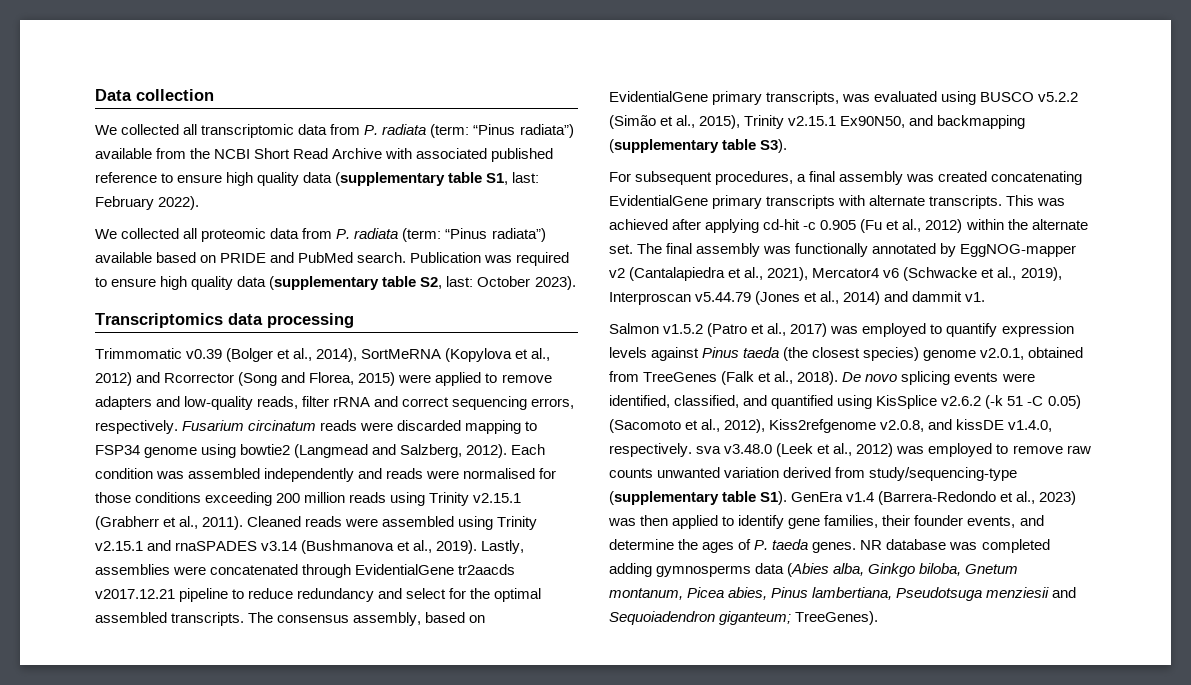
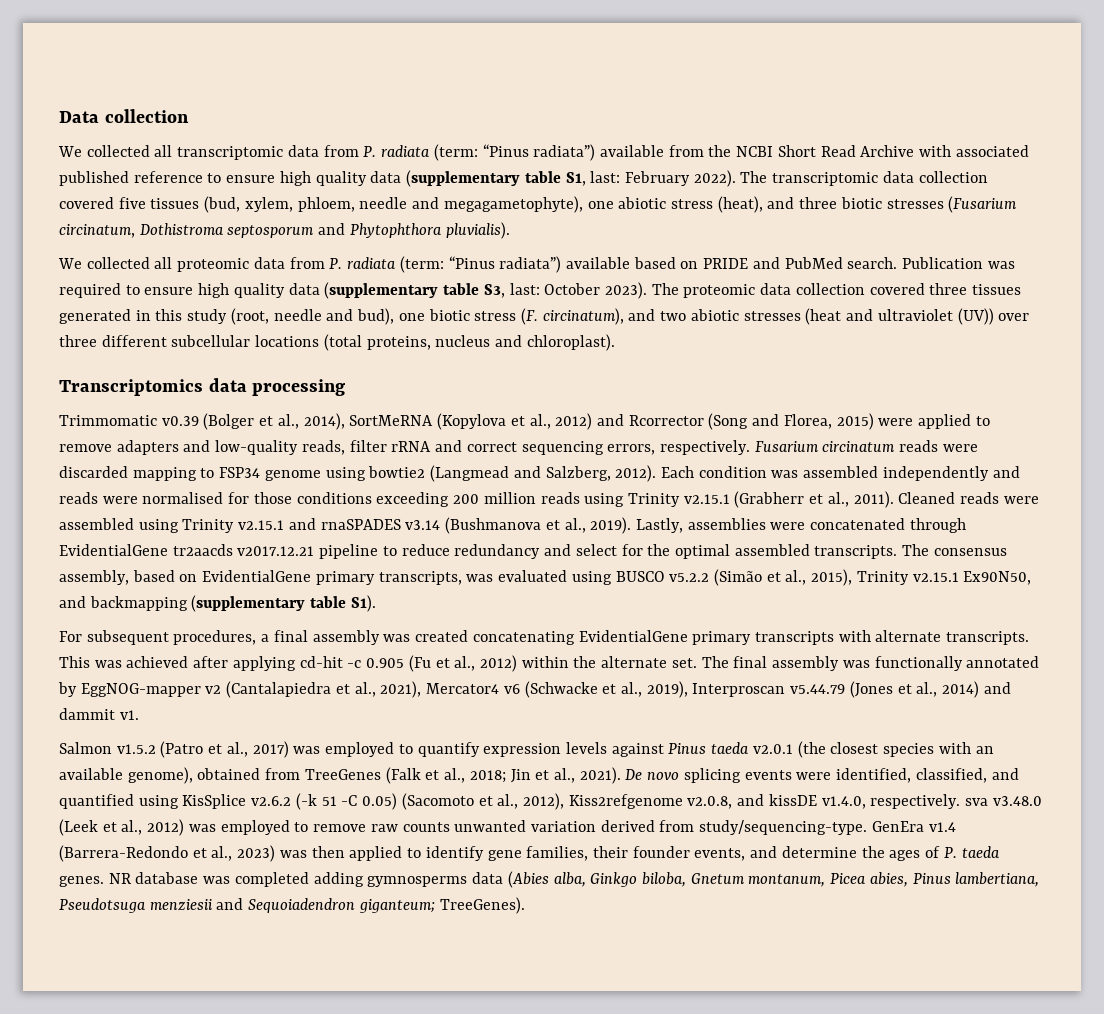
+ The transcriptomic data collection covered five tissues (bud, xylem, phloem, needle and megagametophyte), one abiotic stress (heat), and three biotic stresses (Fusarium circinatum, Dothistroma septosporum and Phytophthora pluvialis).
- Publication was required to ensure high quality data (supplementary table S2, last: October 2023).
+ Publication was required to ensure high quality data (supplementary table S3, last: October 2023). The proteomic data collection covered three tissues generated in this study (root, needle and bud), one biotic stress (F. circinatum), and two abiotic stresses (heat and ultraviolet (UV)) over three different subcellular locations (total proteins, nucleus and chloroplast).
- The consensus assembly, based on EvidentialGene primary transcripts, was evaluated using BUSCO v5.2.2 (Simão et al., 2015), Trinity v2.15.1 Ex90N50, and backmapping (supplementary table S3).
+ The consensus assembly, based on EvidentialGene primary transcripts, was evaluated using BUSCO v5.2.2 (Simão et al., 2015), Trinity v2.15.1 Ex90N50, and backmapping (supplementary table S1).
- Salmon v1.5.2 (Patro et al., 2017) was employed to quantify expression levels against Pinus taeda (the closest species) genome v2.0.1, obtained from TreeGenes (Falk et al., 2018).
+ Salmon v1.5.2 (Patro et al., 2017) was employed to quantify expression levels against Pinus taeda v2.0.1 (the closest species with an available genome), obtained from TreeGenes (Falk et al., 2018; Jin et al., 2021).
- De novo splicing events were identified, classified, and quantified using KisSplice v2.6.2 (-k 51 -C 0.05) (Sacomoto et al., 2012), Kiss2refgenome v2.0.8, and kissDE v1.4.0, respectively. sva v3.48.0 (Leek et al., 2012) was employed to remove raw counts unwanted variation derived from study/sequencing-type (supplementary table S1). GenEra v1.4 (Barrera-Redondo et al., 2023) was then applied to identify gene families, their founder events, and determine the ages of P. taeda genes.
+ De novo splicing events were identified, classified, and quantified using KisSplice v2.6.2 (-k 51 -C 0.05) (Sacomoto et al., 2012), Kiss2refgenome v2.0.8, and kissDE v1.4.0, respectively. sva v3.48.0 (Leek et al., 2012) was employed to remove raw counts unwanted variation derived from study/sequencing-type. GenEra v1.4 (Barrera-Redondo et al., 2023) was then applied to identify gene families, their founder events, and determine the ages of P. taeda genes.

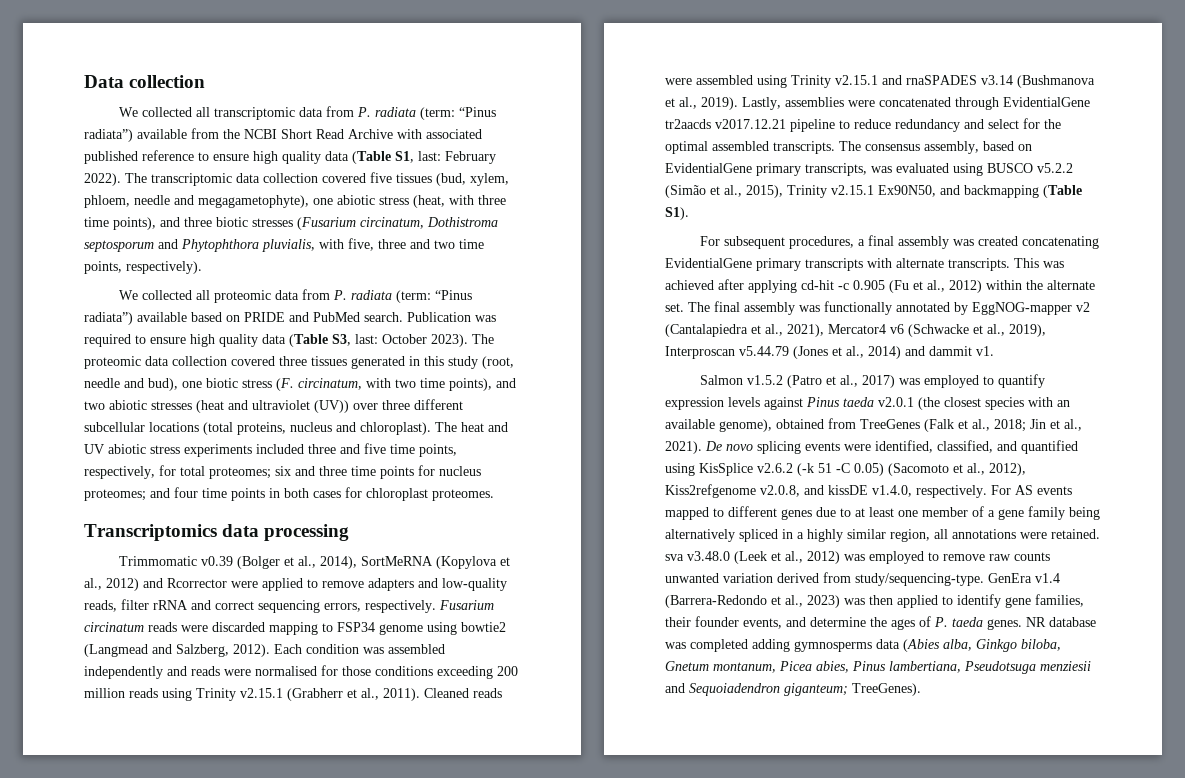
- We collected all transcriptomic data from P. radiata (term: “Pinus radiata”) available from the NCBI Short Read Archive with associated published reference to ensure high quality data (supplementary table S1, last: February 2022).
+ We collected all transcriptomic data from P. radiata (term: “Pinus radiata”) available from the NCBI Short Read Archive with associated published reference to ensure high quality data (Table S1, last: February 2022).
- The transcriptomic data collection covered five tissues (bud, xylem, phloem, needle and megagametophyte), one abiotic stress (heat), and three biotic stresses (Fusarium circinatum, Dothistroma septosporum and Phytophthora pluvialis).
+ The transcriptomic data collection covered five tissues (bud, xylem, phloem, needle and megagametophyte), one abiotic stress (heat, with three time points), and three biotic stresses (Fusarium circinatum, Dothistroma septosporum and Phytophthora pluvialis, with five, three and two time points, respectively).
- Publication was required to ensure high quality data (supplementary table S3, last: October 2023).
+ Publication was required to ensure high quality data (Table S3, last: October 2023).
- The proteomic data collection covered three tissues generated in this study (root, needle and bud), one biotic stress (F. circinatum), and two abiotic stresses (heat and ultraviolet (UV)) over three different subcellular locations (total proteins, nucleus and chloroplast).
+ The proteomic data collection covered three tissues generated in this study (root, needle and bud), one biotic stress (F. circinatum, with two time points), and two abiotic stresses (heat and ultraviolet (UV)) over three different subcellular locations (total proteins, nucleus and chloroplast). The heat and UV abiotic stress experiments included three and five time points, respectively, for total proteomes; six and three time points for nucleus proteomes; and four time points in both cases for chloroplast proteomes.
- Trimmomatic v0.39 (Bolger et al., 2014), SortMeRNA (Kopylova et al., 2012) and Rcorrector (Song and Florea, 2015) were applied to remove adapters and low-quality reads, filter rRNA and correct sequencing errors, respectively.
+ Trimmomatic v0.39 (Bolger et al., 2014), SortMeRNA (Kopylova et al., 2012) and Rcorrector were applied to remove adapters and low-quality reads, filter rRNA and correct sequencing errors, respectively.
- The consensus assembly, based on EvidentialGene primary transcripts, was evaluated using BUSCO v5.2.2 (Simão et al., 2015), Trinity v2.15.1 Ex90N50, and backmapping (supplementary table S1).
+ The consensus assembly, based on EvidentialGene primary transcripts, was evaluated using BUSCO v5.2.2 (Simão et al., 2015), Trinity v2.15.1 Ex90N50, and backmapping (Table S1).
- De novo splicing events were identified, classified, and quantified using KisSplice v2.6.2 (-k 51 -C 0.05) (Sacomoto et al., 2012), Kiss2refgenome v2.0.8, and kissDE v1.4.0, respectively. sva v3.48.0 (Leek et al., 2012) was employed to remove raw counts unwanted variation derived from study/sequencing-type.
+ De novo splicing events were identified, classified, and quantified using KisSplice v2.6.2 (-k 51 -C 0.05) (Sacomoto et al., 2012), Kiss2refgenome v2.0.8, and kissDE v1.4.0, respectively. For AS events mapped to different genes due to at least one member of a gene family being alternatively spliced in a highly similar region, all annotations were retained. sva v3.48.0 (Leek et al., 2012) was employed to remove raw counts unwanted variation derived from study/sequencing-type.

